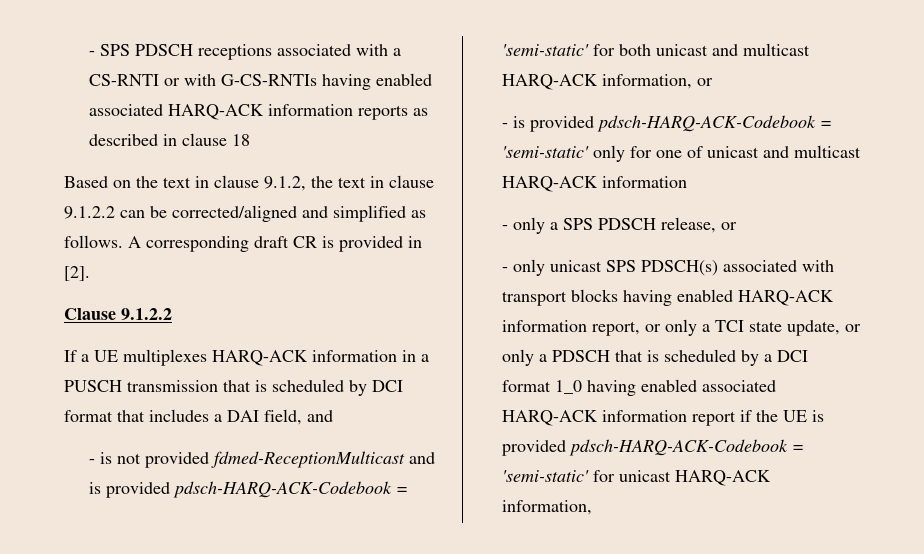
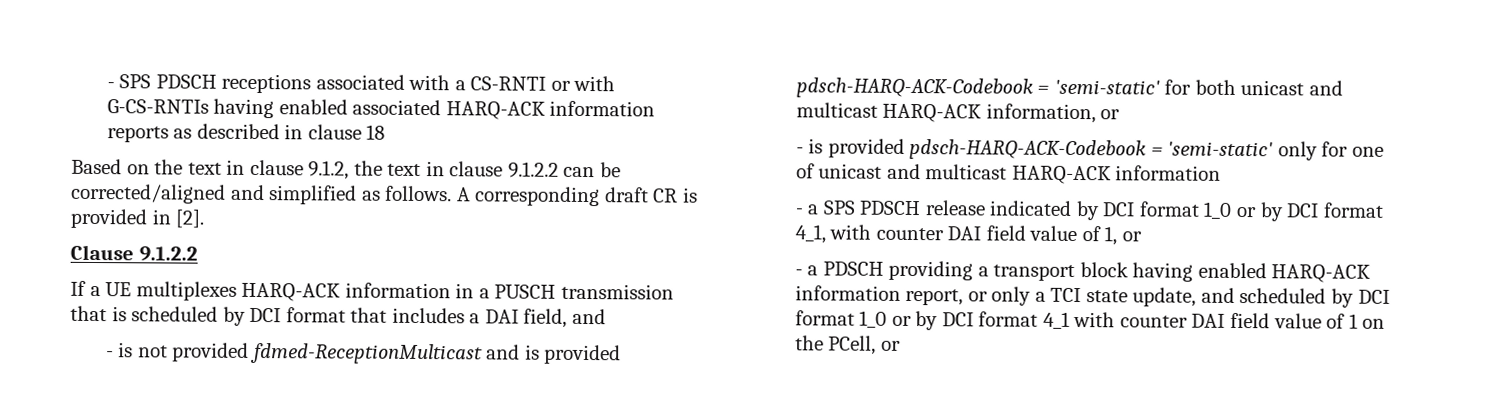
- - only a SPS PDSCH release, or
- - only unicast SPS PDSCH(s) associated with transport blocks having enabled HARQ-ACK information report, or only a TCI state update, or only a PDSCH that is scheduled by a DCI format 1_0 having enabled associated HARQ-ACK information report if the UE is provided pdsch-HARQ-ACK-Codebook = 'semi-static' for unicast HARQ-ACK information,
+ - a SPS PDSCH release indicated by DCI format 1_0 or by DCI format 4_1, with counter DAI field value of 1, or
+ - a PDSCH providing a transport block having enabled HARQ-ACK information report, or only a TCI state update, and scheduled by DCI format 1_0 or by DCI format 4_1 with counter DAI field value of 1 on the PCell, or

